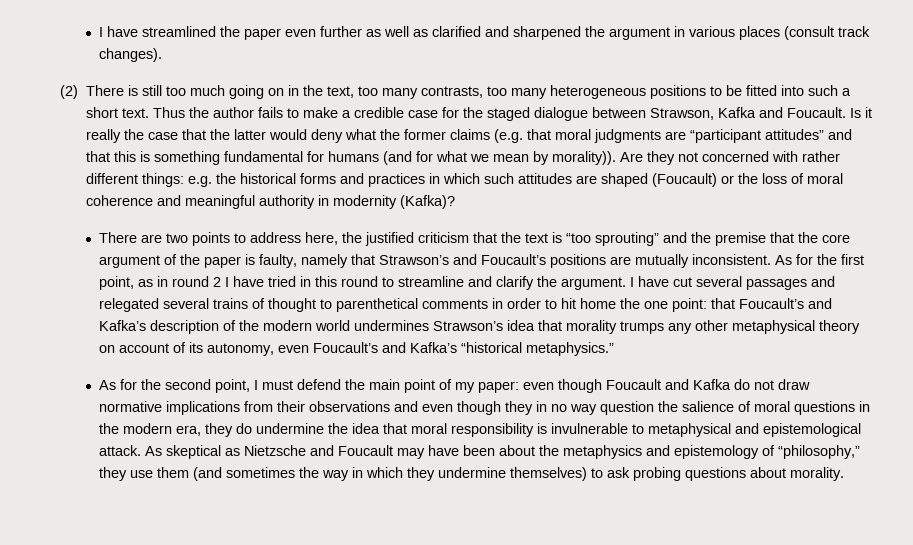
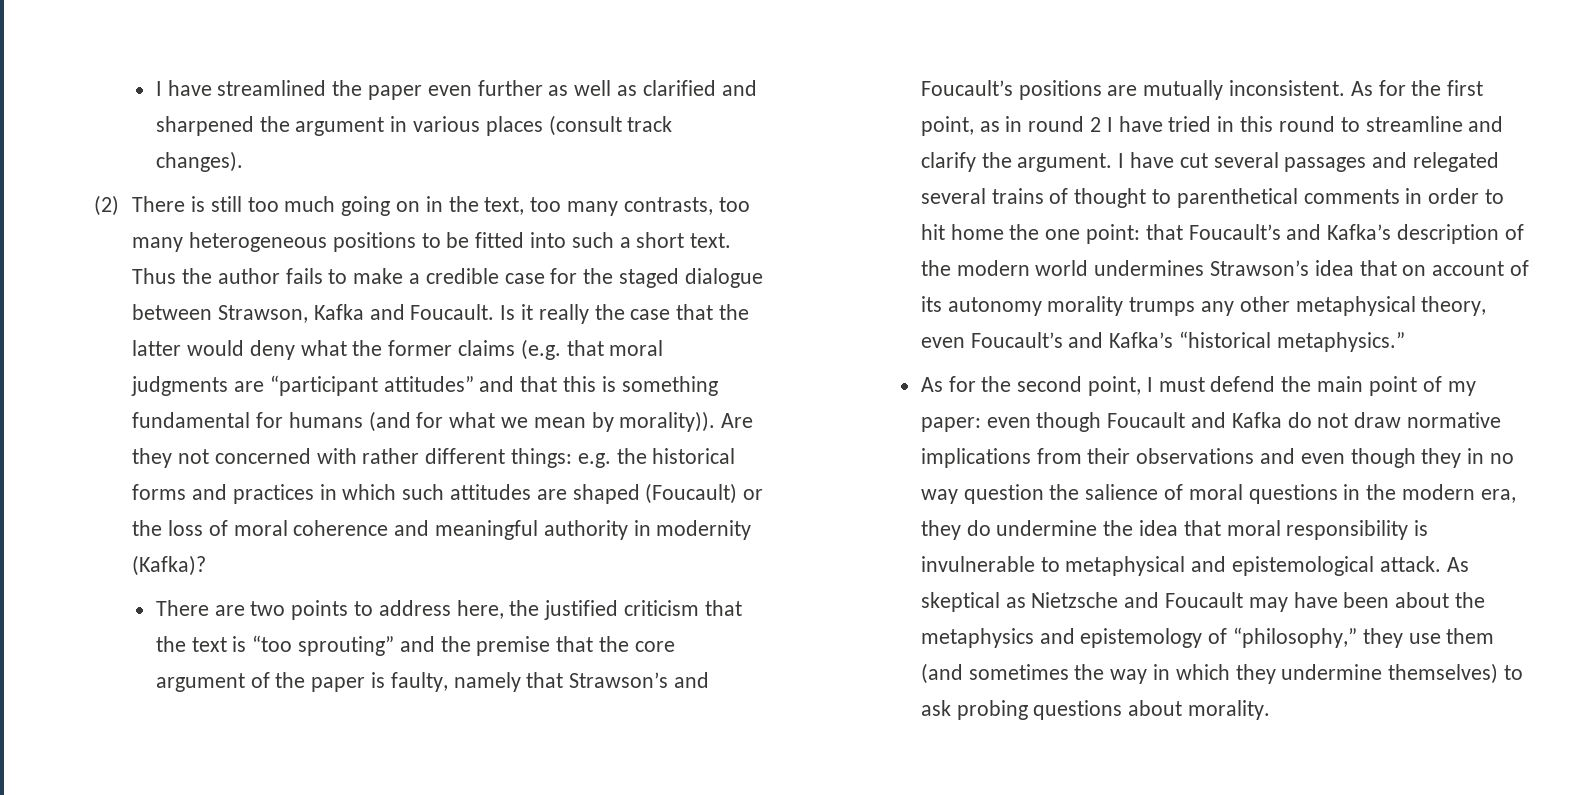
- I have cut several passages and relegated several trains of thought to parenthetical comments in order to hit home the one point: that Foucault’s and Kafka’s description of the modern world undermines Strawson’s idea that morality trumps any other metaphysical theory on account of its autonomy, even Foucault’s and Kafka’s “historical metaphysics.”
+ I have cut several passages and relegated several trains of thought to parenthetical comments in order to hit home the one point: that Foucault’s and Kafka’s description of the modern world undermines Strawson’s idea that on account of its autonomy morality trumps any other metaphysical theory, even Foucault’s and Kafka’s “historical metaphysics.”

